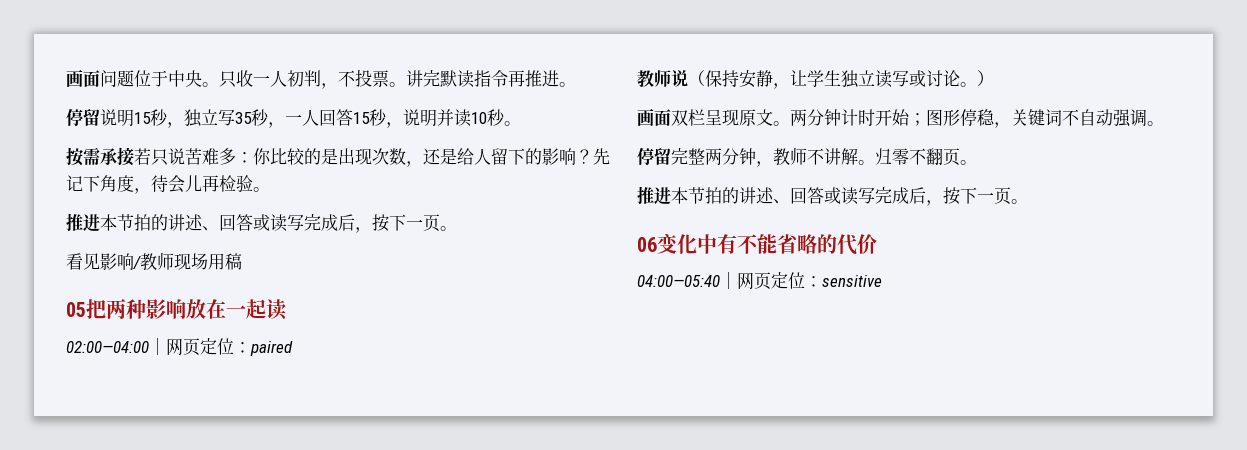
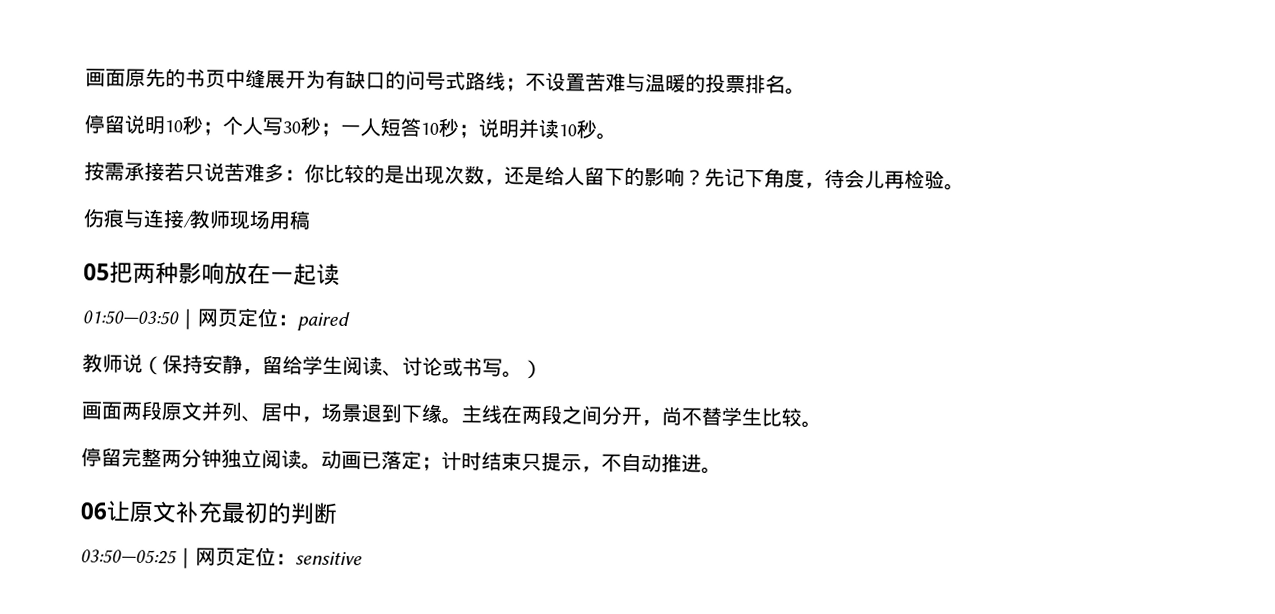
- 画面问题位于中央。只收一人初判，不投票。讲完默读指令再推进。
- 停留说明15秒，独立写35秒，一人回答15秒，说明并读10秒。
+ 画面原先的书页中缝展开为有缺口的问号式路线；不设置苦难与温暖的投票排名。
+ 停留说明10秒；个人写30秒；一人短答10秒；说明并读10秒。
  先记下角度，待会儿再检验。
- 推进本节拍的讲述、回答或读写完成后，按下一页。
- 看见影响/教师现场用稿
+ 伤痕与连接/教师现场用稿
- 02:00—04:00｜网页定位：paired
+ 01:50—03:50｜网页定位：paired
- 教师说（保持安静，让学生独立读写或讨论。）
- 画面双栏呈现原文。两分钟计时开始；图形停稳，关键词不自动强调。
- 停留完整两分钟，教师不讲解。归零不翻页。
- 推进本节拍的讲述、回答或读写完成后，按下一页。
- 06变化中有不能省略的代价
- 04:00—05:40｜网页定位：sensitive
+ 教师说（保持安静，留给学生阅读、讨论或书写。）
+ 画面两段原文并列、居中，场景退到下缘。主线在两段之间分开，尚不替学生比较。
+ 停留完整两分钟独立阅读。动画已落定；计时结束只提示，不自动推进。
+ 06让原文补充最初的判断
+ 03:50—05:25｜网页定位：sensitive

